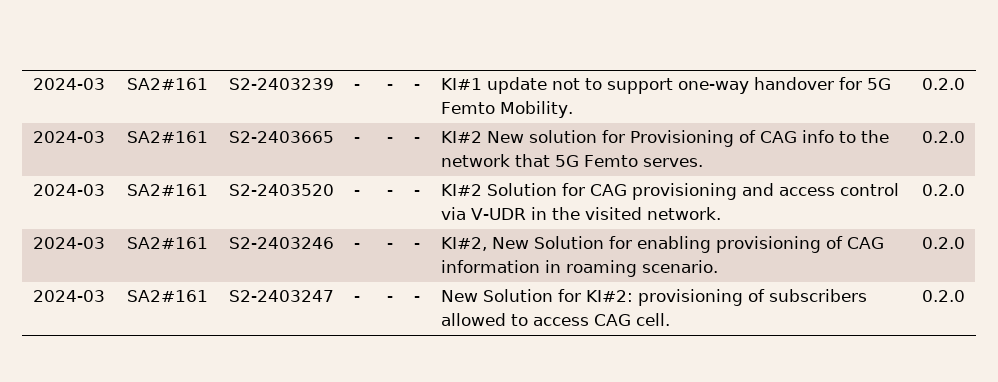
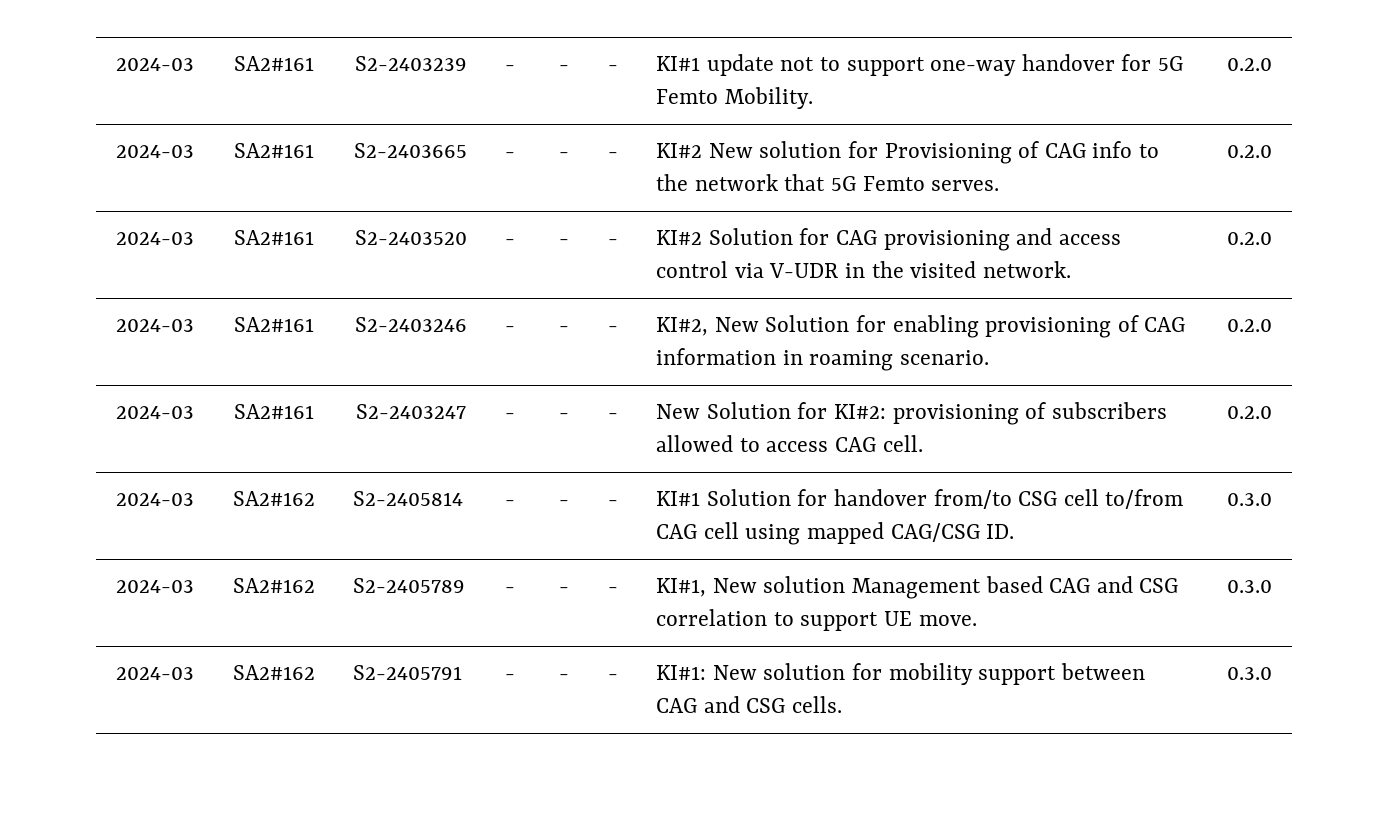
+ 2024-03 | SA2#162 | S2-2405814 | - | - | - | KI#1 Solution for handover from/to CSG cell to/from CAG cell using mapped CAG/CSG ID. | 0.3.0
+ 2024-03 | SA2#162 | S2-2405789 | - | - | - | KI#1, New solution Management based CAG and CSG correlation to support UE move. | 0.3.0
+ 2024-03 | SA2#162 | S2-2405791 | - | - | - | KI#1: New solution for mobility support between CAG and CSG cells. | 0.3.0

